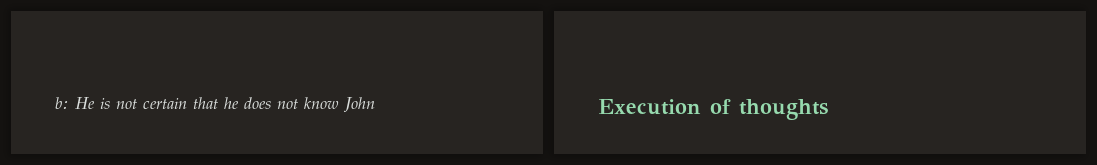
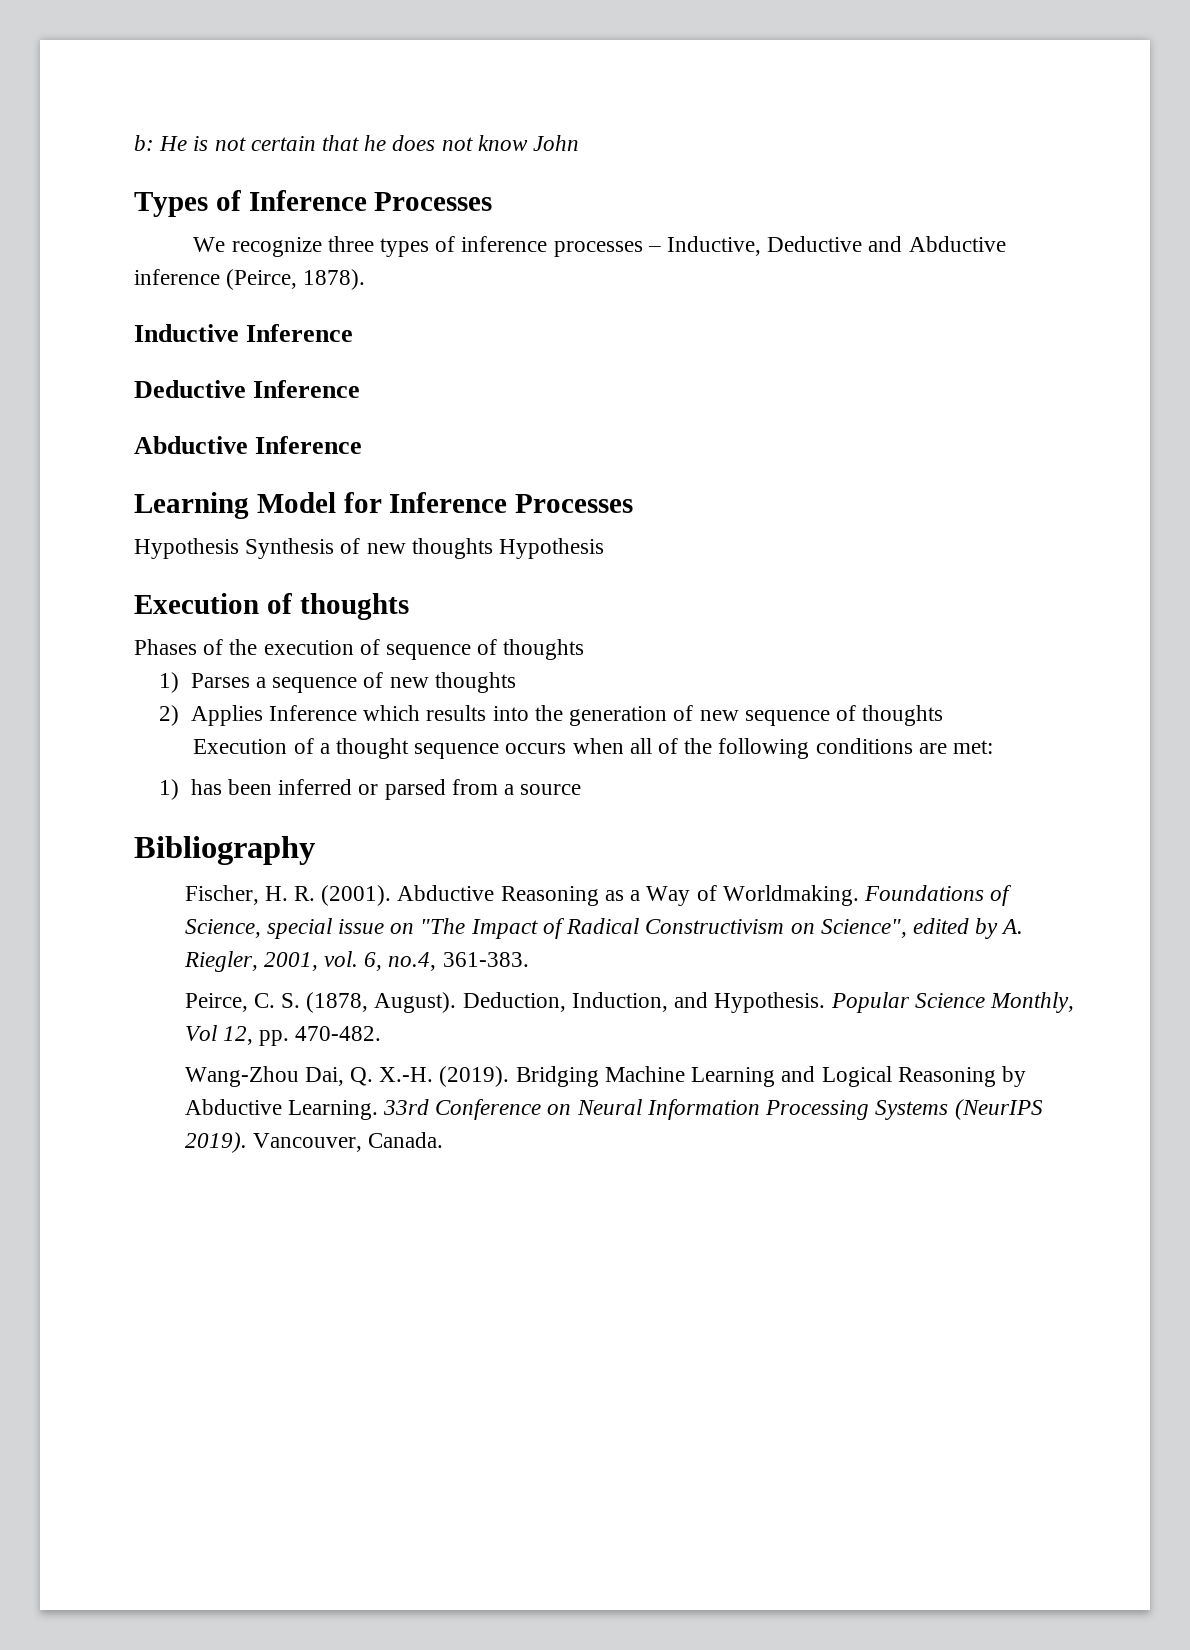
+ Types of Inference Processes
+ We recognize three types of inference processes – Inductive, Deductive and Abductive inference (Peirce, 1878).
+ Inductive Inference
+ Deductive Inference
+ Abductive Inference
+ Learning Model for Inference Processes
+ Hypothesis Synthesis of new thoughts Hypothesis
  Execution of thoughts
+ Phases of the execution of sequence of thoughts
+ 1) Parses a sequence of new thoughts
+ 2) Applies Inference which results into the generation of new sequence of thoughts
+ Execution of a thought sequence occurs when all of the following conditions are met:
+ 1) has been inferred or parsed from a source
+ Bibliography
+ Fischer, H. R. (2001). Abductive Reasoning as a Way of Worldmaking. Foundations of Science, special issue on "The Impact of Radical Constructivism on Science", edited by A. Riegler, 2001, vol. 6, no.4, 361-383.
+ Peirce, C. S. (1878, August). Deduction, Induction, and Hypothesis. Popular Science Monthly, Vol 12, pp. 470-482.
+ Wang-Zhou Dai, Q. X.-H. (2019). Bridging Machine Learning and Logical Reasoning by Abductive Learning. 33rd Conference on Neural Information Processing Systems (NeurIPS 2019). Vancouver, Canada.

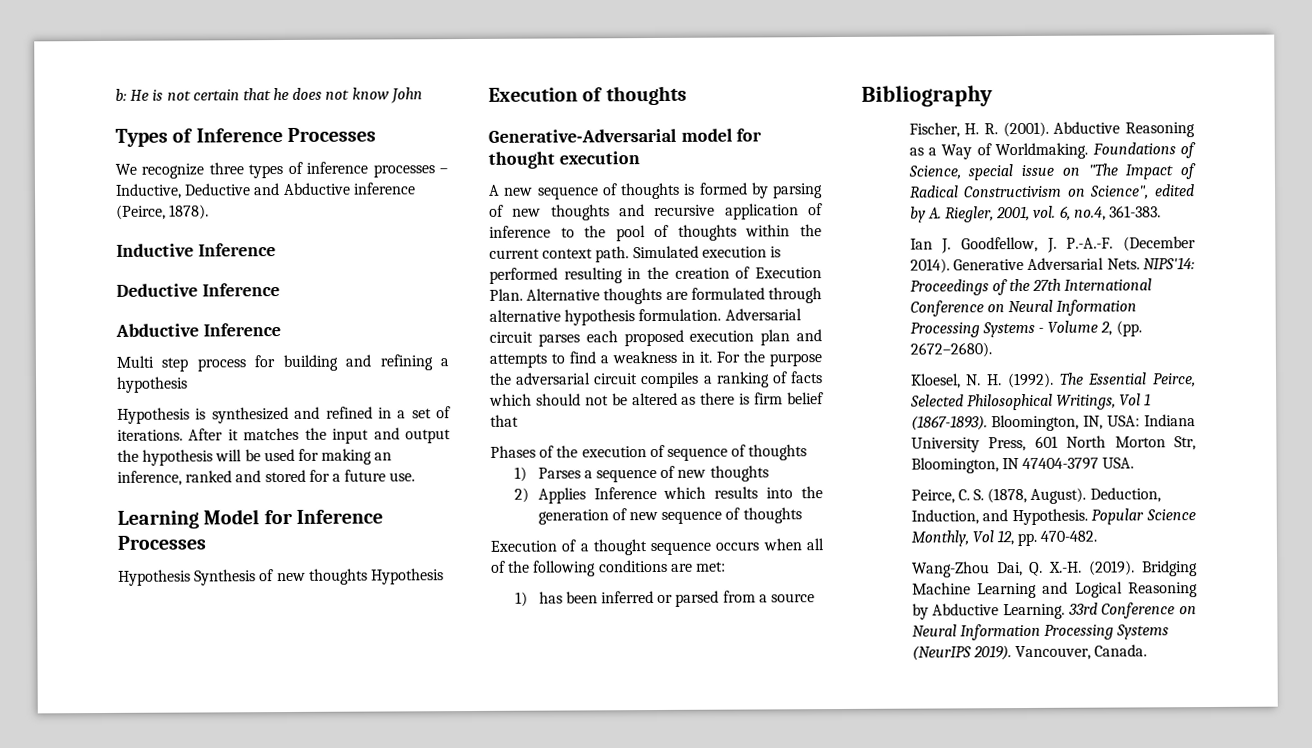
+ Multi step process for building and refining a hypothesis
+ Hypothesis is synthesized and refined in a set of iterations. After it matches the input and output the hypothesis will be used for making an inference, ranked and stored for a future use.
+ Generative-Adversarial model for thought execution
+ A new sequence of thoughts is formed by parsing of new thoughts and recursive application of inference to the pool of thoughts within the current context path. Simulated execution is performed resulting in the creation of Execution Plan. Alternative thoughts are formulated through alternative hypothesis formulation. Adversarial circuit parses each proposed execution plan and attempts to find a weakness in it. For the purpose the adversarial circuit compiles a ranking of facts which should not be altered as there is firm belief that
+ Ian J. Goodfellow, J. P.-A.-F. (December 2014). Generative Adversarial Nets. NIPS'14: Proceedings of the 27th International Conference on Neural Information Processing Systems - Volume 2, (pp. 2672–2680).
+ Kloesel, N. H. (1992). The Essential Peirce, Selected Philosophical Writings, Vol 1 (1867-1893). Bloomington, IN, USA: Indiana University Press, 601 North Morton Str, Bloomington, IN 47404-3797 USA.

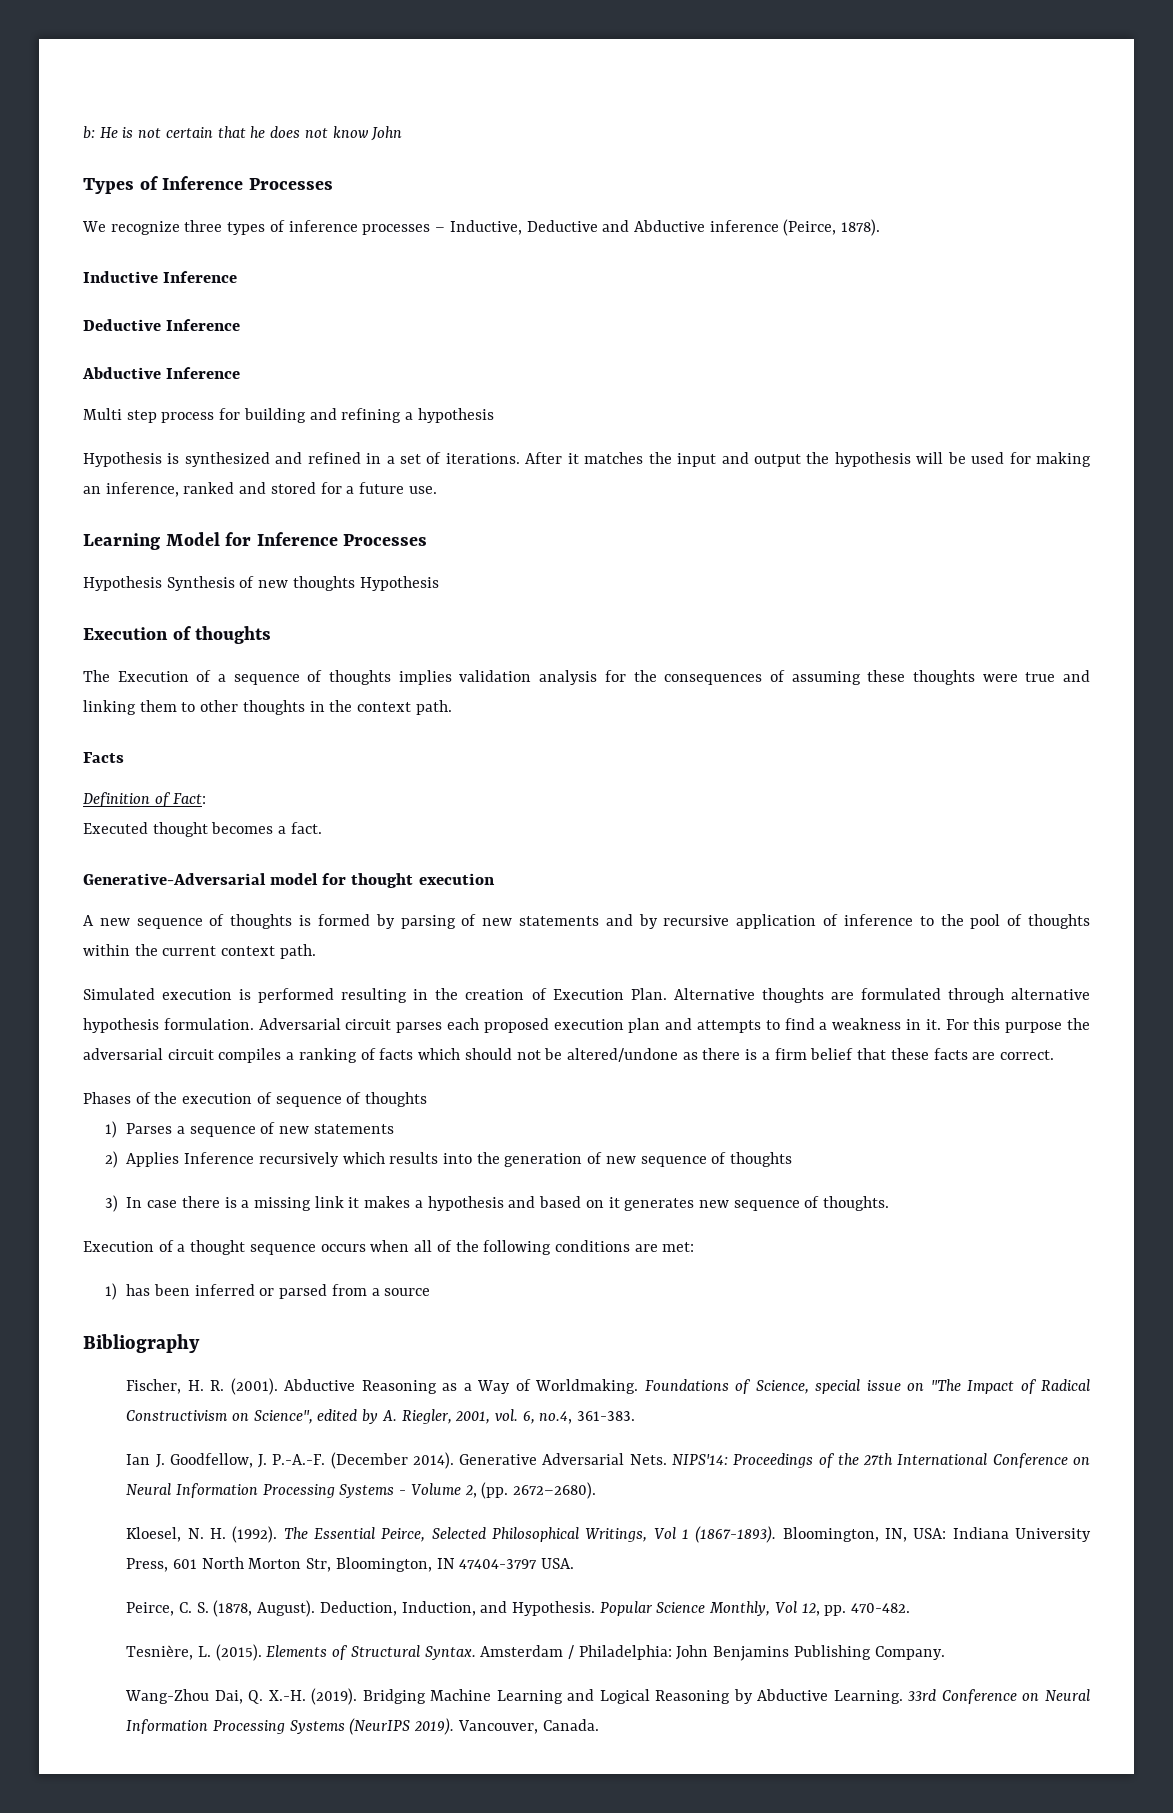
+ The Execution of a sequence of thoughts implies validation analysis for the consequences of assuming these thoughts were true and linking them to other thoughts in the context path.
+ Facts
+ Definition of Fact:
+ Executed thought becomes a fact.
- A new sequence of thoughts is formed by parsing of new thoughts and recursive application of inference to the pool of thoughts within the current context path. Simulated execution is performed resulting in the creation of Execution Plan.
+ A new sequence of thoughts is formed by parsing of new statements and by recursive application of inference to the pool of thoughts within the current context path.
+ Simulated execution is performed resulting in the creation of Execution Plan.
- For the purpose the adversarial circuit compiles a ranking of facts which should not be altered as there is firm belief that
+ For this purpose the adversarial circuit compiles a ranking of facts which should not be altered/undone as there is a firm belief that these facts are correct.
- 1) Parses a sequence of new thoughts
+ 1) Parses a sequence of new statements
- 2) Applies Inference which results into the generation of new sequence of thoughts
+ 2) Applies Inference recursively which results into the generation of new sequence of thoughts
+ 3) In case there is a missing link it makes a hypothesis and based on it generates new sequence of thoughts.
+ Tesnière, L. (2015). Elements of Structural Syntax. Amsterdam / Philadelphia: John Benjamins Publishing Company.

